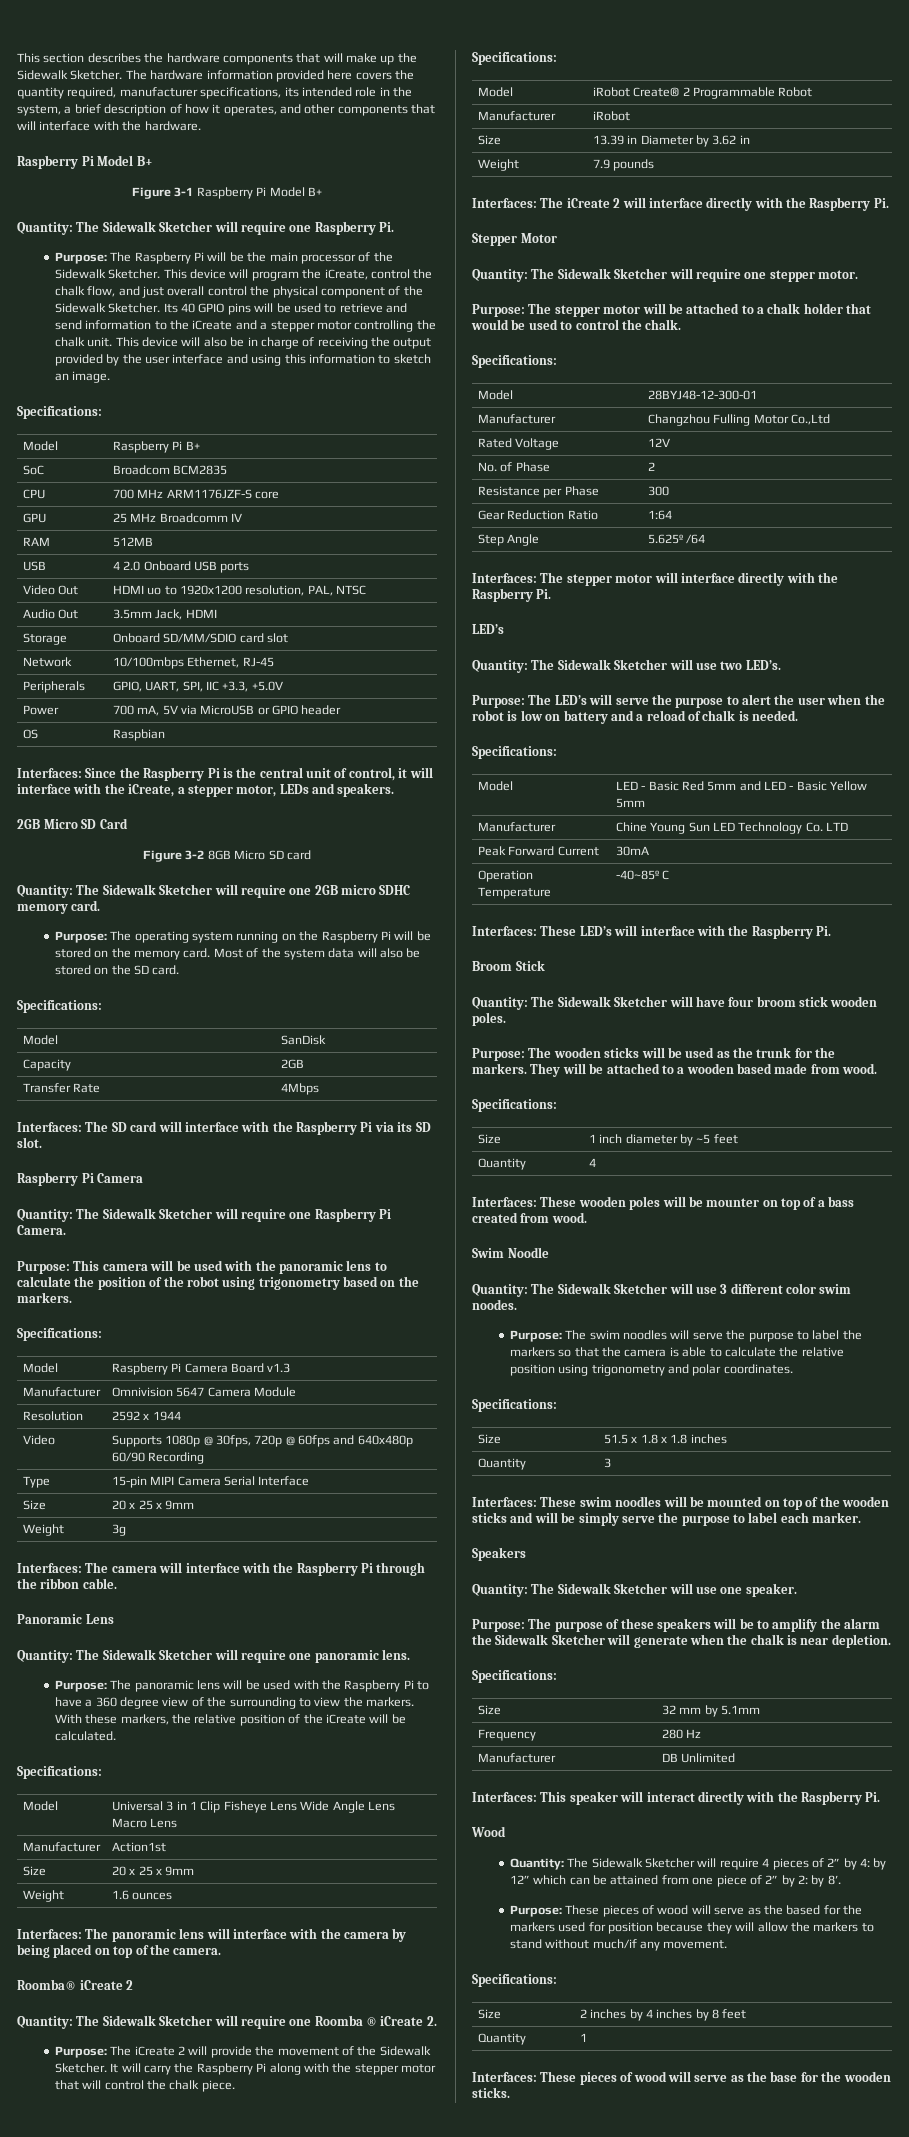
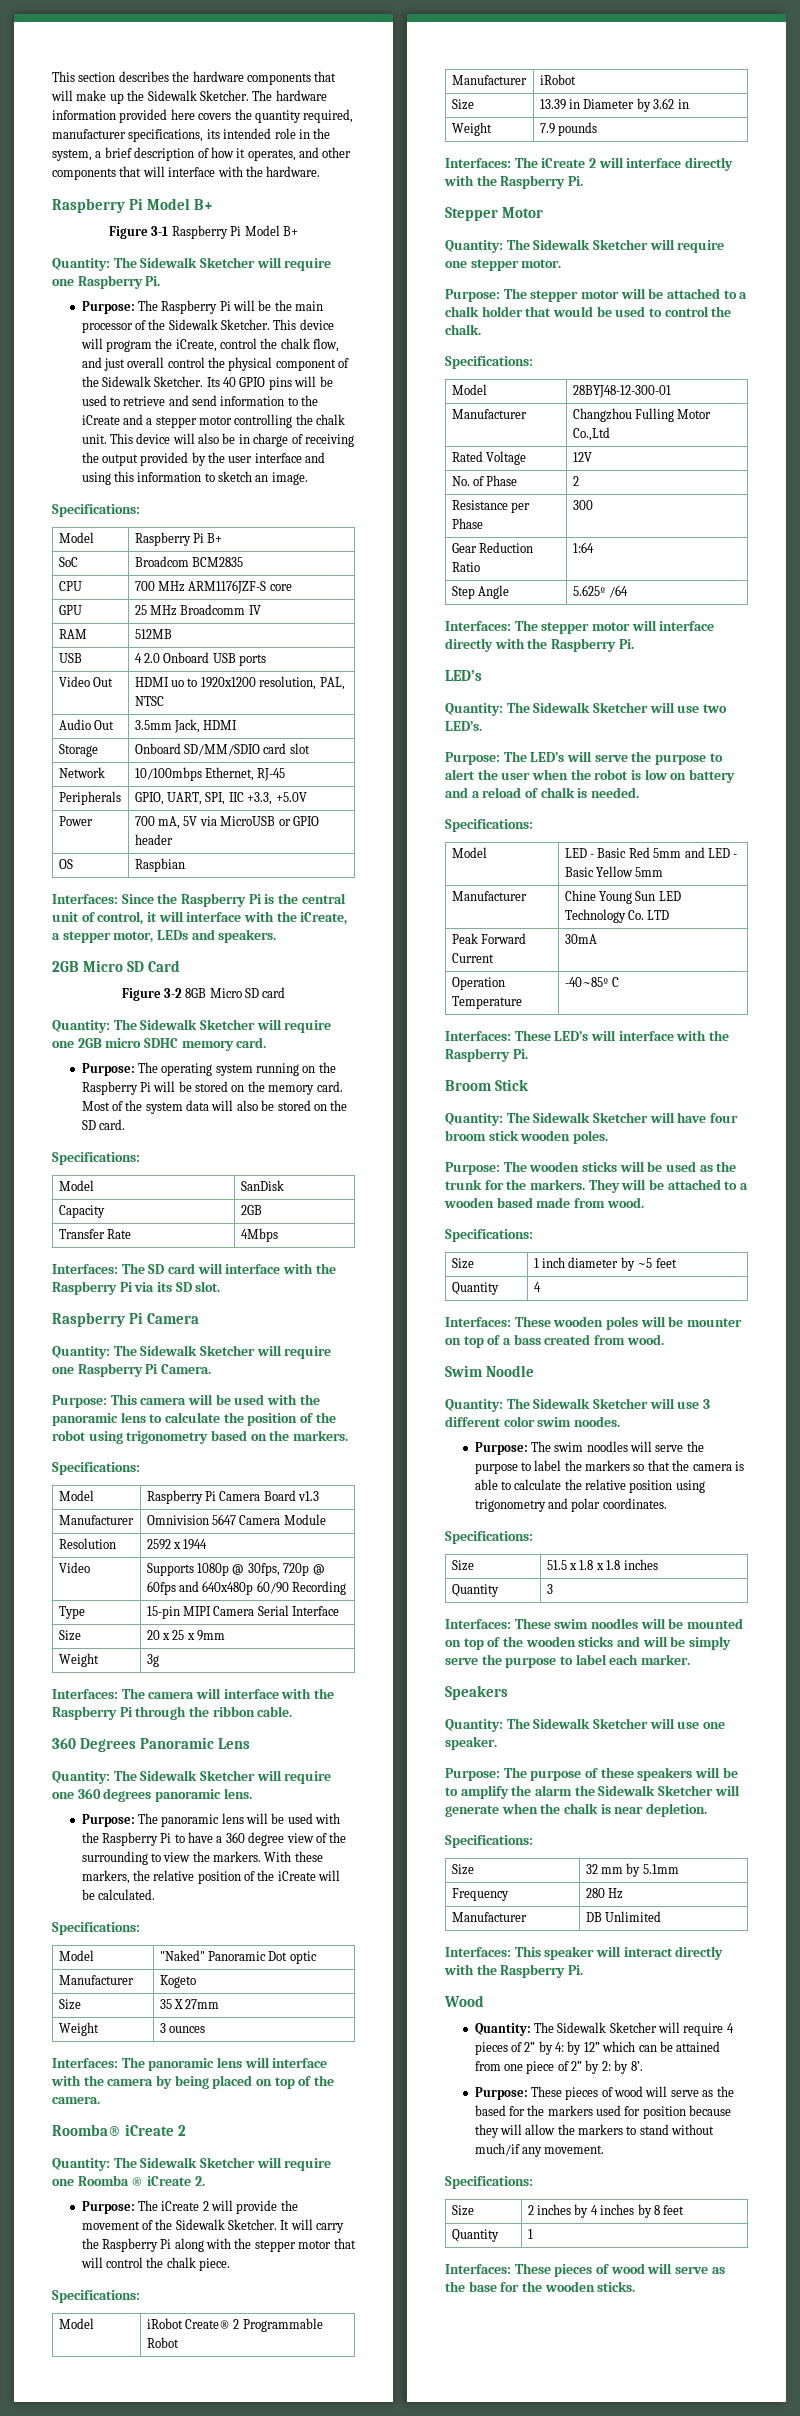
- Panoramic Lens
+ 360 Degrees Panoramic Lens
- Quantity: The Sidewalk Sketcher will require one panoramic lens.
+ Quantity: The Sidewalk Sketcher will require one 360 degrees panoramic lens.
- Model | Universal 3 in 1 Clip Fisheye Lens Wide Angle Lens Macro Lens
- Manufacturer | Action1st
- Size | 20 x 25 x 9mm
- Weight | 1.6 ounces
+ Model | "Naked" Panoramic Dot optic
+ Manufacturer | Kogeto
+ Size | 35 X 27mm
+ Weight | 3 ounces

